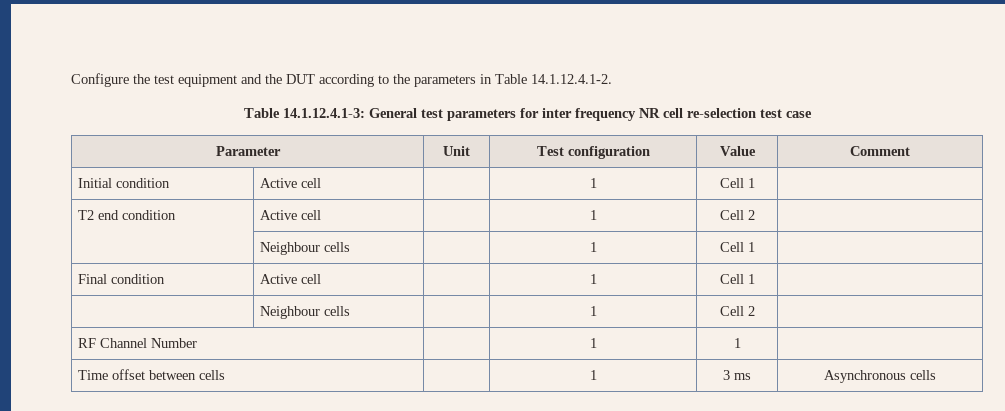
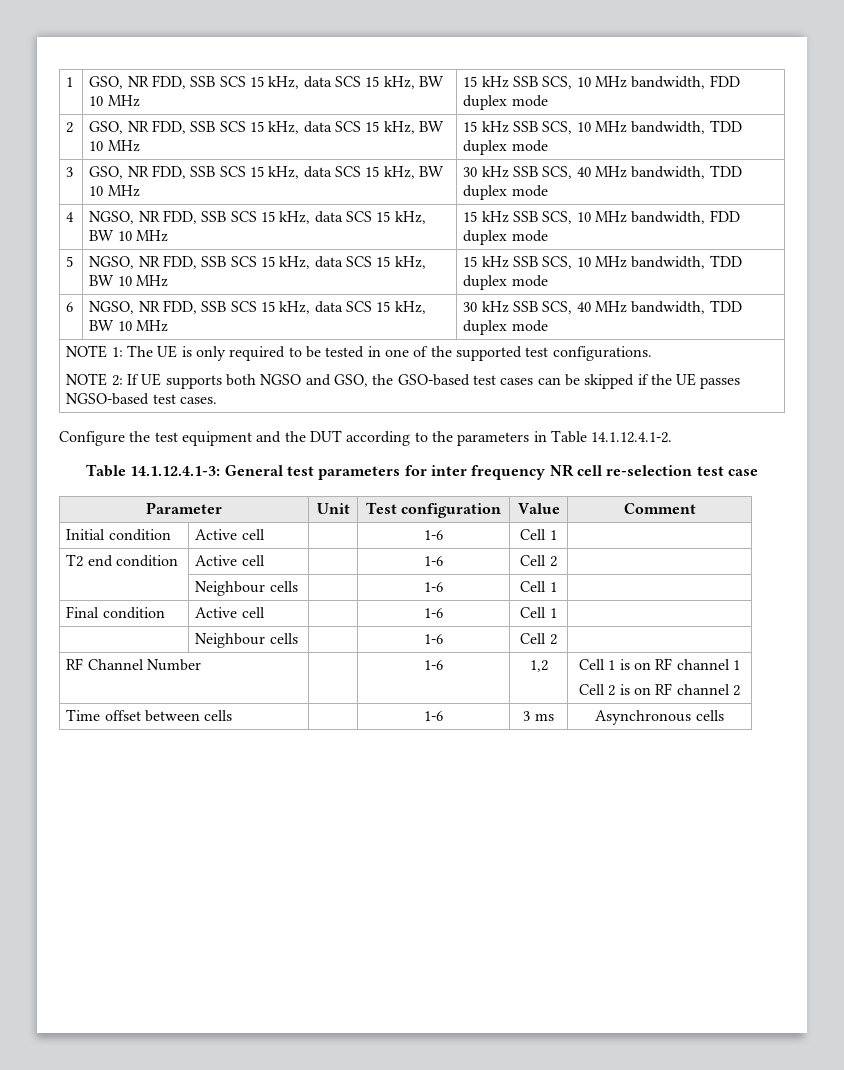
+ 1 | GSO, NR FDD, SSB SCS 15 kHz, data SCS 15 kHz, BW 10 MHz | 15 kHz SSB SCS, 10 MHz bandwidth, FDD duplex mode
+ 2 | GSO, NR FDD, SSB SCS 15 kHz, data SCS 15 kHz, BW 10 MHz | 15 kHz SSB SCS, 10 MHz bandwidth, TDD duplex mode
+ 3 | GSO, NR FDD, SSB SCS 15 kHz, data SCS 15 kHz, BW 10 MHz | 30 kHz SSB SCS, 40 MHz bandwidth, TDD duplex mode
+ 4 | NGSO, NR FDD, SSB SCS 15 kHz, data SCS 15 kHz, BW 10 MHz | 15 kHz SSB SCS, 10 MHz bandwidth, FDD duplex mode
+ 5 | NGSO, NR FDD, SSB SCS 15 kHz, data SCS 15 kHz, BW 10 MHz | 15 kHz SSB SCS, 10 MHz bandwidth, TDD duplex mode
+ 6 | NGSO, NR FDD, SSB SCS 15 kHz, data SCS 15 kHz, BW 10 MHz | 30 kHz SSB SCS, 40 MHz bandwidth, TDD duplex mode
+ NOTE 1: The UE is only required to be tested in one of the supported test configurations.
+ NOTE 2: If UE supports both NGSO and GSO, the GSO-based test cases can be skipped if the UE passes NGSO-based test cases.
- Initial condition | Active cell | | 1 | Cell 1 |
+ Initial condition | Active cell | | 1-6 | Cell 1 |
- T2 end condition | Active cell | | 1 | Cell 2 |
+ T2 end condition | Active cell | | 1-6 | Cell 2 |
- | Neighbour cells | | 1 | Cell 1 |
+ | Neighbour cells | | 1-6 | Cell 1 |
- Final condition | Active cell | | 1 | Cell 1 |
+ Final condition | Active cell | | 1-6 | Cell 1 |
- | Neighbour cells | | 1 | Cell 2 |
+ | Neighbour cells | | 1-6 | Cell 2 |
- RF Channel Number | | 1 | 1 |
+ RF Channel Number | | 1-6 | 1,2 | Cell 1 is on RF channel 1
+ Cell 2 is on RF channel 2
- Time offset between cells | | 1 | 3 ms | Asynchronous cells
+ Time offset between cells | | 1-6 | 3 ms | Asynchronous cells

